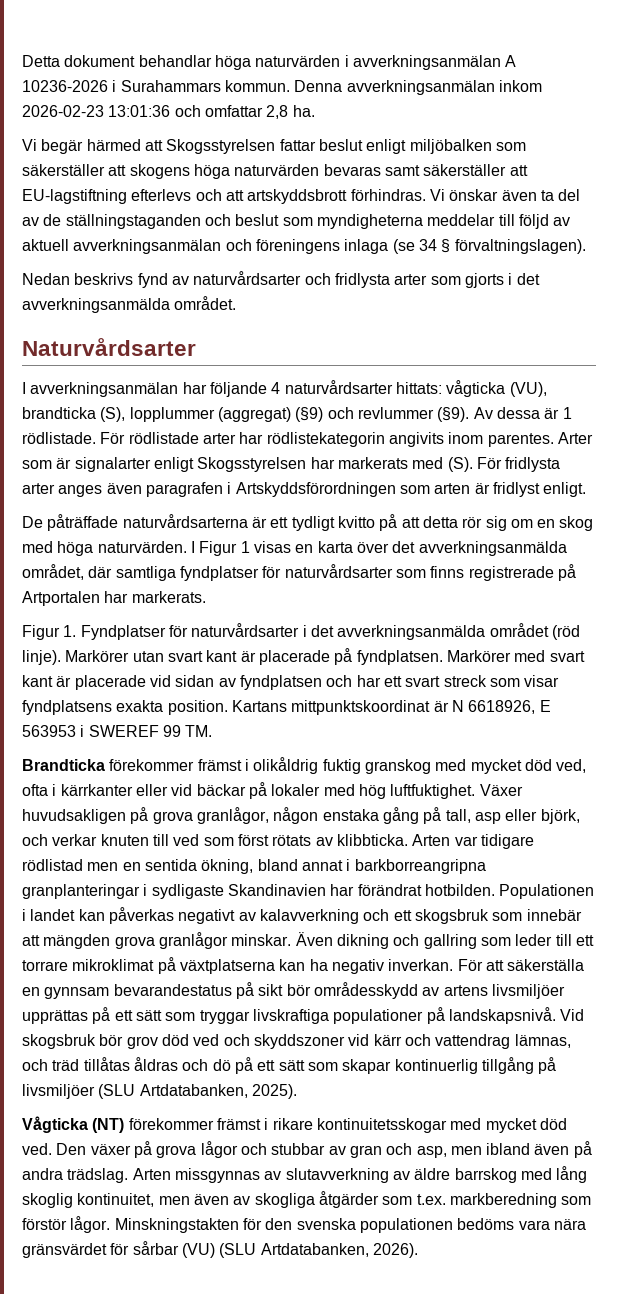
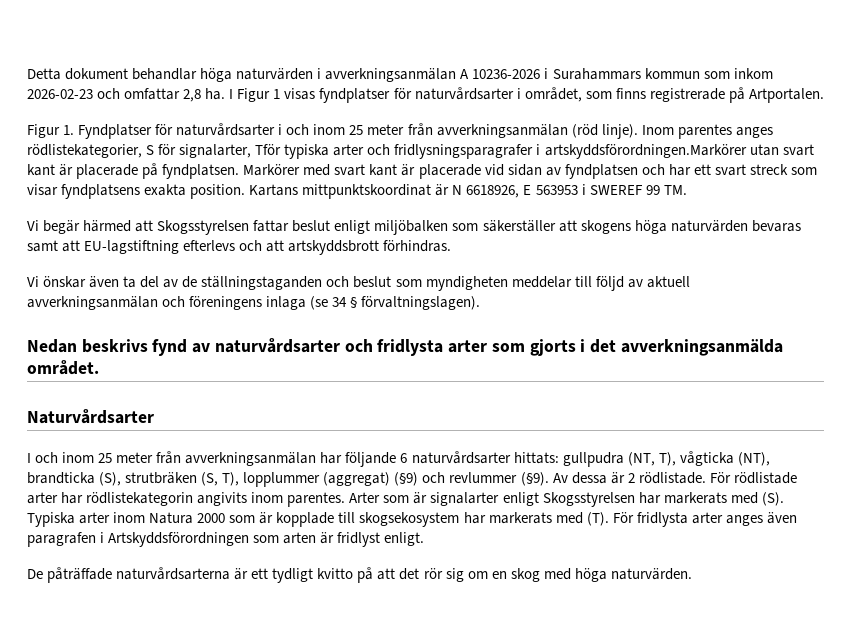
- Detta dokument behandlar höga naturvärden i avverkningsanmälan A 10236-2026 i Surahammars kommun. Denna avverkningsanmälan inkom 2026-02-23 13:01:36 och omfattar 2,8 ha.
- Vi begär härmed att Skogsstyrelsen fattar beslut enligt miljöbalken som säkerställer att skogens höga naturvärden bevaras samt säkerställer att EU-lagstiftning efterlevs och att artskyddsbrott förhindras. Vi önskar även ta del av de ställningstaganden och beslut som myndigheterna meddelar till följd av aktuell avverkningsanmälan och föreningens inlaga (se 34 § förvaltningslagen).
- Nedan beskrivs fynd av naturvårdsarter och fridlysta arter som gjorts i det avverkningsanmälda området.
- Naturvårdsarter
- I avverkningsanmälan har följande 4 naturvårdsarter hittats: vågticka (VU), brandticka (S), lopplummer (aggregat) (§9) och revlummer (§9). Av dessa är 1 rödlistade. För rödlistade arter har rödlistekategorin angivits inom parentes. Arter som är signalarter enligt Skogsstyrelsen har markerats med (S). För fridlysta arter anges även paragrafen i Artskyddsförordningen som arten är fridlyst enligt.
- De påträffade naturvårdsarterna är ett tydligt kvitto på att detta rör sig om en skog med höga naturvärden. I Figur 1 visas en karta över det avverkningsanmälda området, där samtliga fyndplatser för naturvårdsarter som finns registrerade på Artportalen har markerats.
+ Detta dokument behandlar höga naturvärden i avverkningsanmälan A 10236-2026 i Surahammars kommun som inkom 2026-02-23 och omfattar 2,8 ha. I Figur 1 visas fyndplatser för naturvårdsarter i området, som finns registrerade på Artportalen.
- Figur 1. Fyndplatser för naturvårdsarter i det avverkningsanmälda området (röd linje). Markörer utan svart kant är placerade på fyndplatsen.
+ Figur 1. Fyndplatser för naturvårdsarter i och inom 25 meter från avverkningsanmälan (röd linje). Inom parentes anges rödlistekategorier, S för signalarter, Tför typiska arter och fridlysningsparagrafer i artskyddsförordningen.Markörer utan svart kant är placerade på fyndplatsen.
- Brandticka förekommer främst i olikåldrig fuktig granskog med mycket död ved, ofta i kärrkanter eller vid bäckar på lokaler med hög luftfuktighet. Växer huvudsakligen på grova granlågor, någon enstaka gång på tall, asp eller björk, och verkar knuten till ved som först rötats av klibbticka. Arten var tidigare rödlistad men en sentida ökning, bland annat i barkborreangripna granplanteringar i sydligaste Skandinavien har förändrat hotbilden. Populationen i landet kan påverkas negativt av kalavverkning och ett skogsbruk som innebär att mängden grova granlågor minskar. Även dikning och gallring som leder till ett torrare mikroklimat på växtplatserna kan ha negativ inverkan. För att säkerställa en gynnsam bevarandestatus på sikt bör områdesskydd av artens livsmiljöer upprättas på ett sätt som tryggar livskraftiga populationer på landskapsnivå. Vid skogsbruk bör grov död ved och skyddszoner vid kärr och vattendrag lämnas, och träd tillåtas åldras och dö på ett sätt som skapar kontinuerlig tillgång på livsmiljöer (SLU Artdatabanken, 2025).
- Vågticka (NT) förekommer främst i rikare kontinuitetsskogar med mycket död ved. Den växer på grova lågor och stubbar av gran och asp, men ibland även på andra trädslag. Arten missgynnas av slutavverkning av äldre barrskog med lång skoglig kontinuitet, men även av skogliga åtgärder som t.ex. markberedning som förstör lågor. Minskningstakten för den svenska populationen bedöms vara nära gränsvärdet för sårbar (VU) (SLU Artdatabanken, 2026).
+ Vi begär härmed att Skogsstyrelsen fattar beslut enligt miljöbalken som säkerställer att skogens höga naturvärden bevaras samt att EU-lagstiftning efterlevs och att artskyddsbrott förhindras.
+ Vi önskar även ta del av de ställningstaganden och beslut som myndigheten meddelar till följd av aktuell avverkningsanmälan och föreningens inlaga (se 34 § förvaltningslagen).
+ Nedan beskrivs fynd av naturvårdsarter och fridlysta arter som gjorts i det avverkningsanmälda området.
+ Naturvårdsarter
+ I och inom 25 meter från avverkningsanmälan har följande 6 naturvårdsarter hittats: gullpudra (NT, T), vågticka (NT), brandticka (S), strutbräken (S, T), lopplummer (aggregat) (§9) och revlummer (§9). Av dessa är 2 rödlistade. För rödlistade arter har rödlistekategorin angivits inom parentes. Arter som är signalarter enligt Skogsstyrelsen har markerats med (S). Typiska arter inom Natura 2000 som är kopplade till skogsekosystem har markerats med (T). För fridlysta arter anges även paragrafen i Artskyddsförordningen som arten är fridlyst enligt.
+ De påträffade naturvårdsarterna är ett tydligt kvitto på att det rör sig om en skog med höga naturvärden.

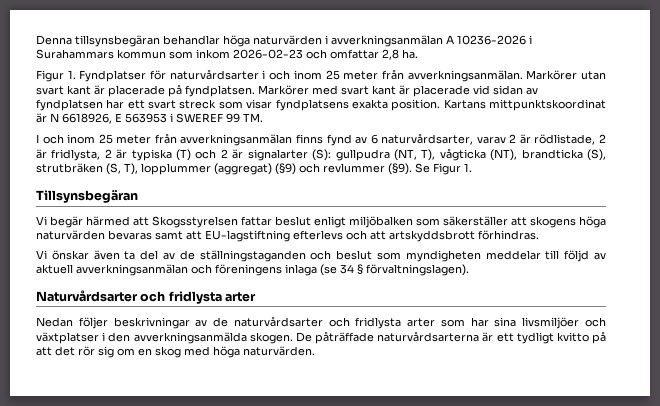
- Detta dokument behandlar höga naturvärden i avverkningsanmälan A 10236-2026 i Surahammars kommun som inkom 2026-02-23 och omfattar 2,8 ha. I Figur 1 visas fyndplatser för naturvårdsarter i området, som finns registrerade på Artportalen.
+ Denna tillsynsbegäran behandlar höga naturvärden i avverkningsanmälan A 10236-2026 i Surahammars kommun som inkom 2026-02-23 och omfattar 2,8 ha.
- Figur 1. Fyndplatser för naturvårdsarter i och inom 25 meter från avverkningsanmälan (röd linje). Inom parentes anges rödlistekategorier, S för signalarter, Tför typiska arter och fridlysningsparagrafer i artskyddsförordningen.Markörer utan svart kant är placerade på fyndplatsen.
+ Figur 1. Fyndplatser för naturvårdsarter i och inom 25 meter från avverkningsanmälan. Markörer utan svart kant är placerade på fyndplatsen.
- Markörer med svart kant är placerade vid sidan av fyndplatsen och har ett svart streck som visar fyndplatsens exakta position.
+ Markörer med svart kant är placerade vid sidan av fyndplatsen har ett svart streck som visar fyndplatsens exakta position.
+ I och inom 25 meter från avverkningsanmälan finns fynd av 6 naturvårdsarter, varav 2 är rödlistade, 2 är fridlysta, 2 är typiska (T) och 2 är signalarter (S): gullpudra (NT, T), vågticka (NT), brandticka (S), strutbräken (S, T), lopplummer (aggregat) (§9) och revlummer (§9). Se Figur 1.
+ Tillsynsbegäran
- Nedan beskrivs fynd av naturvårdsarter och fridlysta arter som gjorts i det avverkningsanmälda området.
- Naturvårdsarter
- I och inom 25 meter från avverkningsanmälan har följande 6 naturvårdsarter hittats: gullpudra (NT, T), vågticka (NT), brandticka (S), strutbräken (S, T), lopplummer (aggregat) (§9) och revlummer (§9). Av dessa är 2 rödlistade. För rödlistade arter har rödlistekategorin angivits inom parentes. Arter som är signalarter enligt Skogsstyrelsen har markerats med (S). Typiska arter inom Natura 2000 som är kopplade till skogsekosystem har markerats med (T). För fridlysta arter anges även paragrafen i Artskyddsförordningen som arten är fridlyst enligt.
- De påträffade naturvårdsarterna är ett tydligt kvitto på att det rör sig om en skog med höga naturvärden.
+ Naturvårdsarter och fridlysta arter
+ Nedan följer beskrivningar av de naturvårdsarter och fridlysta arter som har sina livsmiljöer och växtplatser i den avverkningsanmälda skogen. De påträffade naturvårdsarterna är ett tydligt kvitto på att det rör sig om en skog med höga naturvärden.

